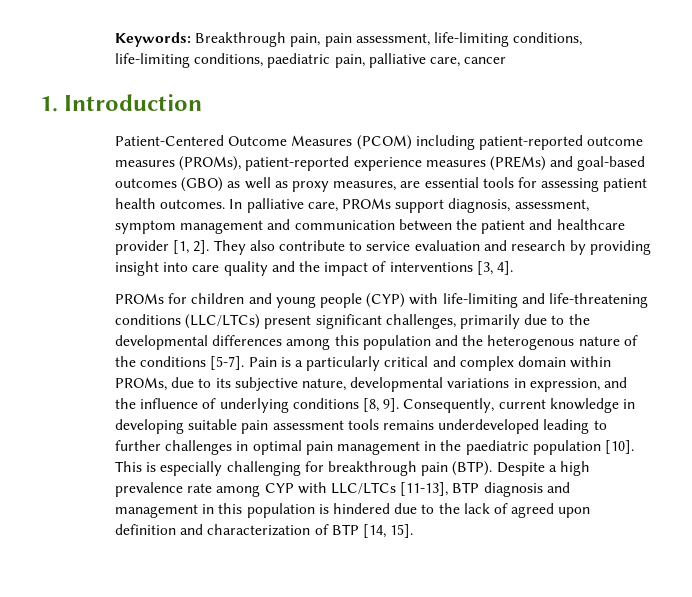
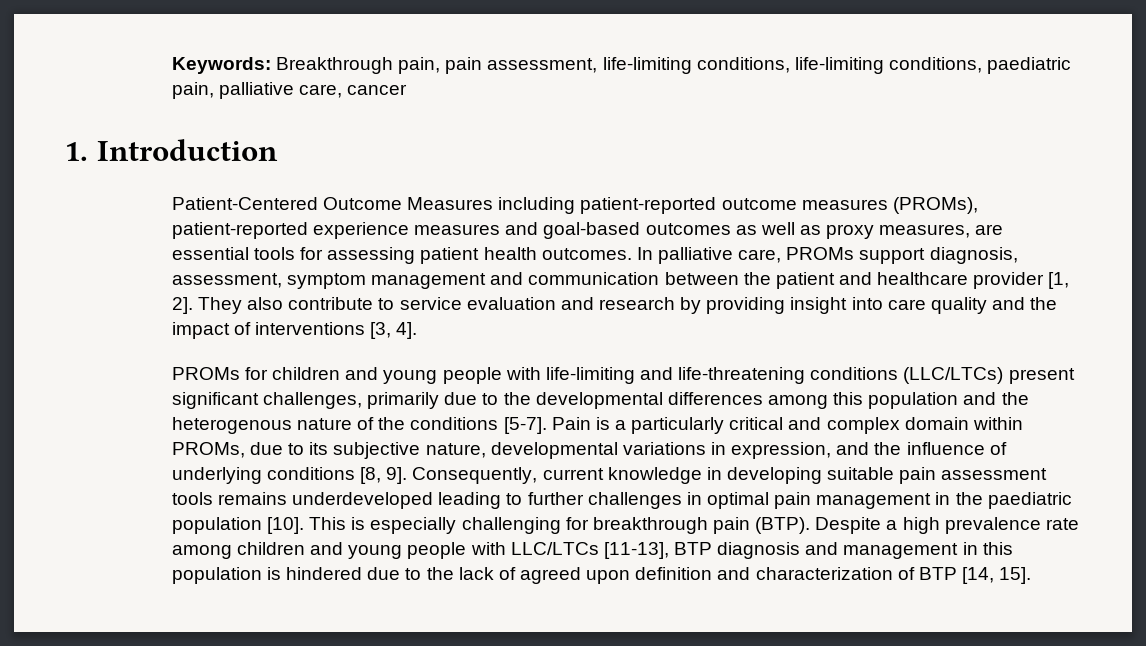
- Patient-Centered Outcome Measures (PCOM) including patient-reported outcome measures (PROMs), patient-reported experience measures (PREMs) and goal-based outcomes (GBO) as well as proxy measures, are essential tools for assessing patient health outcomes.
+ Patient-Centered Outcome Measures including patient-reported outcome measures (PROMs), patient-reported experience measures and goal-based outcomes as well as proxy measures, are essential tools for assessing patient health outcomes.
- PROMs for children and young people (CYP) with life-limiting and life-threatening conditions (LLC/LTCs) present significant challenges, primarily due to the developmental differences among this population and the heterogenous nature of the conditions [5-7].
+ PROMs for children and young people with life-limiting and life-threatening conditions (LLC/LTCs) present significant challenges, primarily due to the developmental differences among this population and the heterogenous nature of the conditions [5-7].
- Despite a high prevalence rate among CYP with LLC/LTCs [11-13], BTP diagnosis and management in this population is hindered due to the lack of agreed upon definition and characterization of BTP [14, 15].
+ Despite a high prevalence rate among children and young people with LLC/LTCs [11-13], BTP diagnosis and management in this population is hindered due to the lack of agreed upon definition and characterization of BTP [14, 15].

